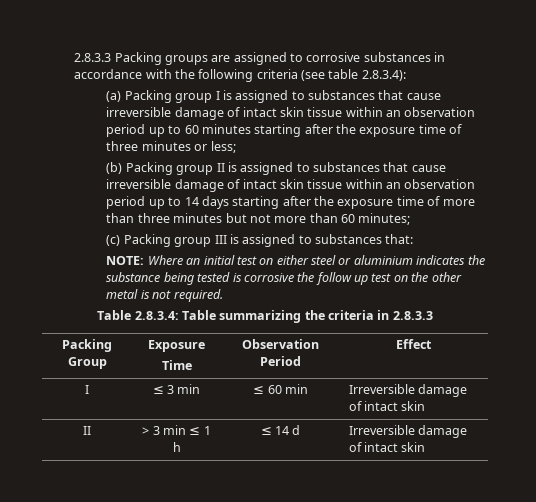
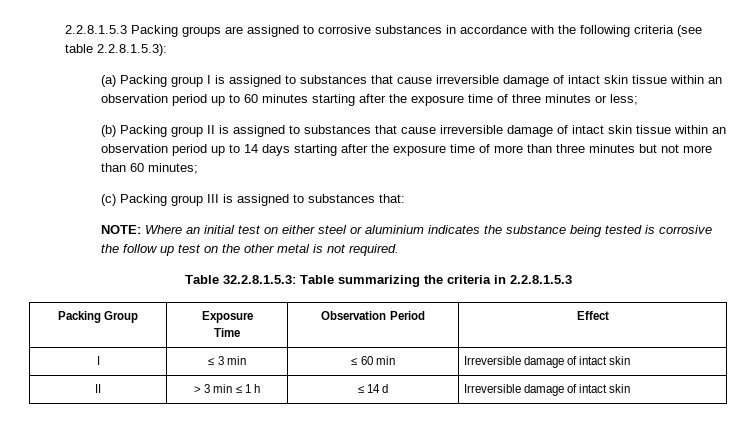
- 2.8.3.3 Packing groups are assigned to corrosive substances in accordance with the following criteria (see table 2.8.3.4):
+ 2.2.8.1.5.3 Packing groups are assigned to corrosive substances in accordance with the following criteria (see table 2.2.8.1.5.3):
- Table 2.8.3.4: Table summarizing the criteria in 2.8.3.3
+ Table 32.2.8.1.5.3: Table summarizing the criteria in 2.2.8.1.5.3

